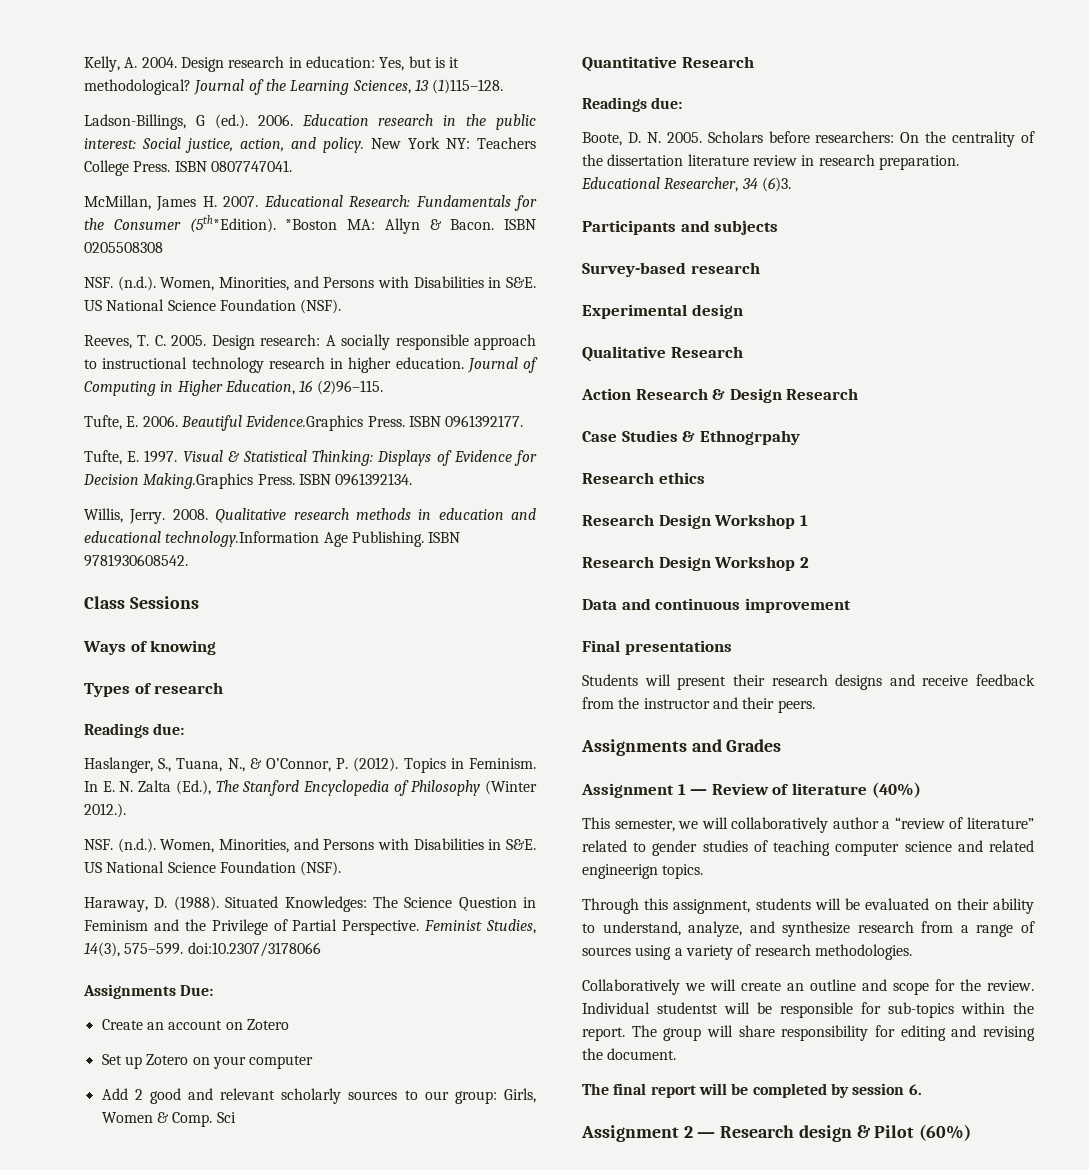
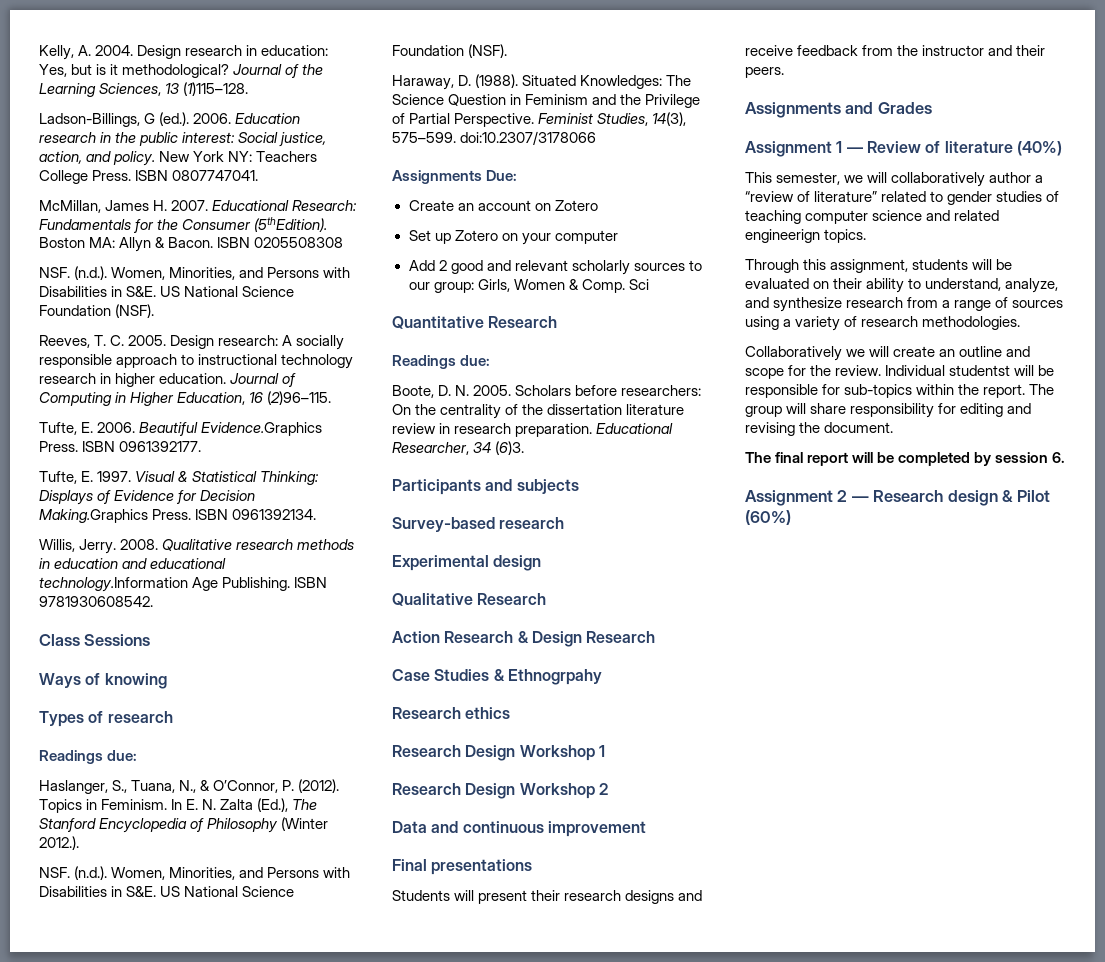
- Educational Research: Fundamentals for the Consumer (5th*Edition). *Boston MA: Allyn & Bacon.
+ Educational Research: Fundamentals for the Consumer (5thEdition). Boston MA: Allyn & Bacon.

